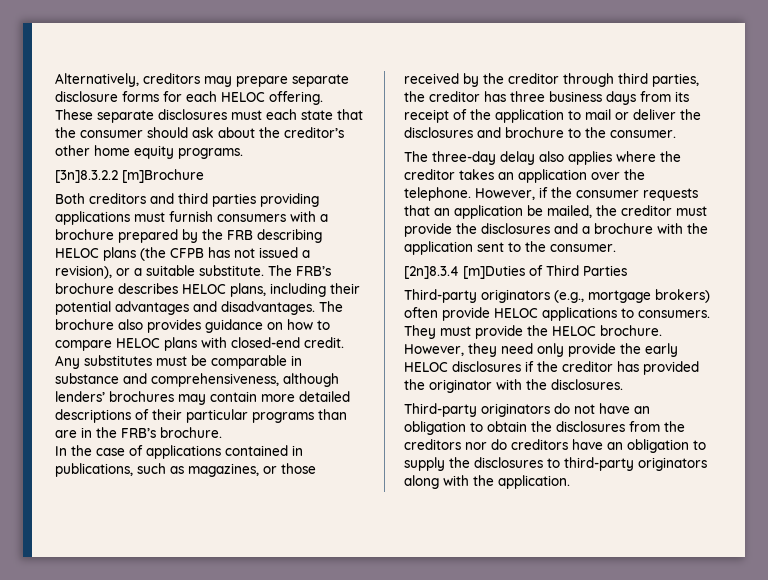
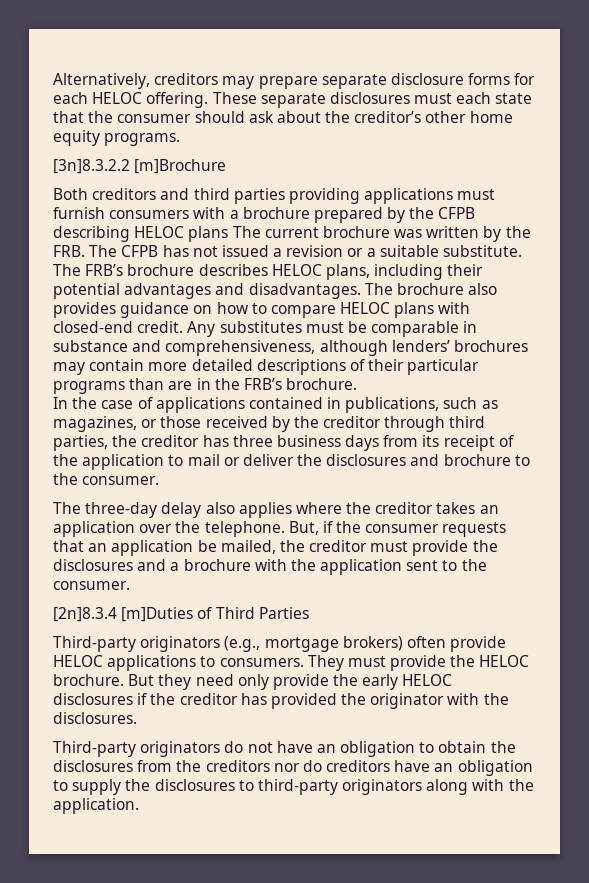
- Both creditors and third parties providing applications must furnish consumers with a brochure prepared by the FRB describing HELOC plans (the CFPB has not issued a revision), or a suitable substitute.
+ Both creditors and third parties providing applications must furnish consumers with a brochure prepared by the CFPB describing HELOC plans The current brochure was written by the FRB. The CFPB has not issued a revision or a suitable substitute.
- However, if the consumer requests that an application be mailed, the creditor must provide the disclosures and a brochure with the application sent to the consumer.
+ But, if the consumer requests that an application be mailed, the creditor must provide the disclosures and a brochure with the application sent to the consumer.
- However, they need only provide the early HELOC disclosures if the creditor has provided the originator with the disclosures.
+ But they need only provide the early HELOC disclosures if the creditor has provided the originator with the disclosures.

